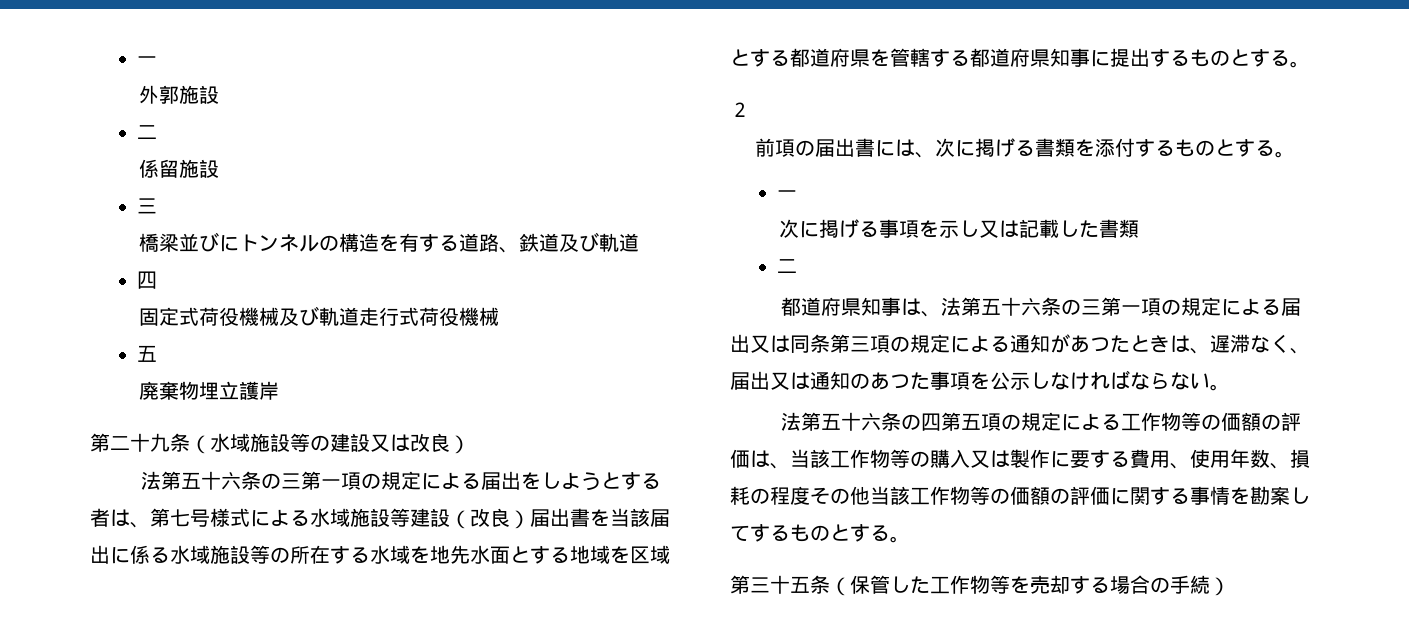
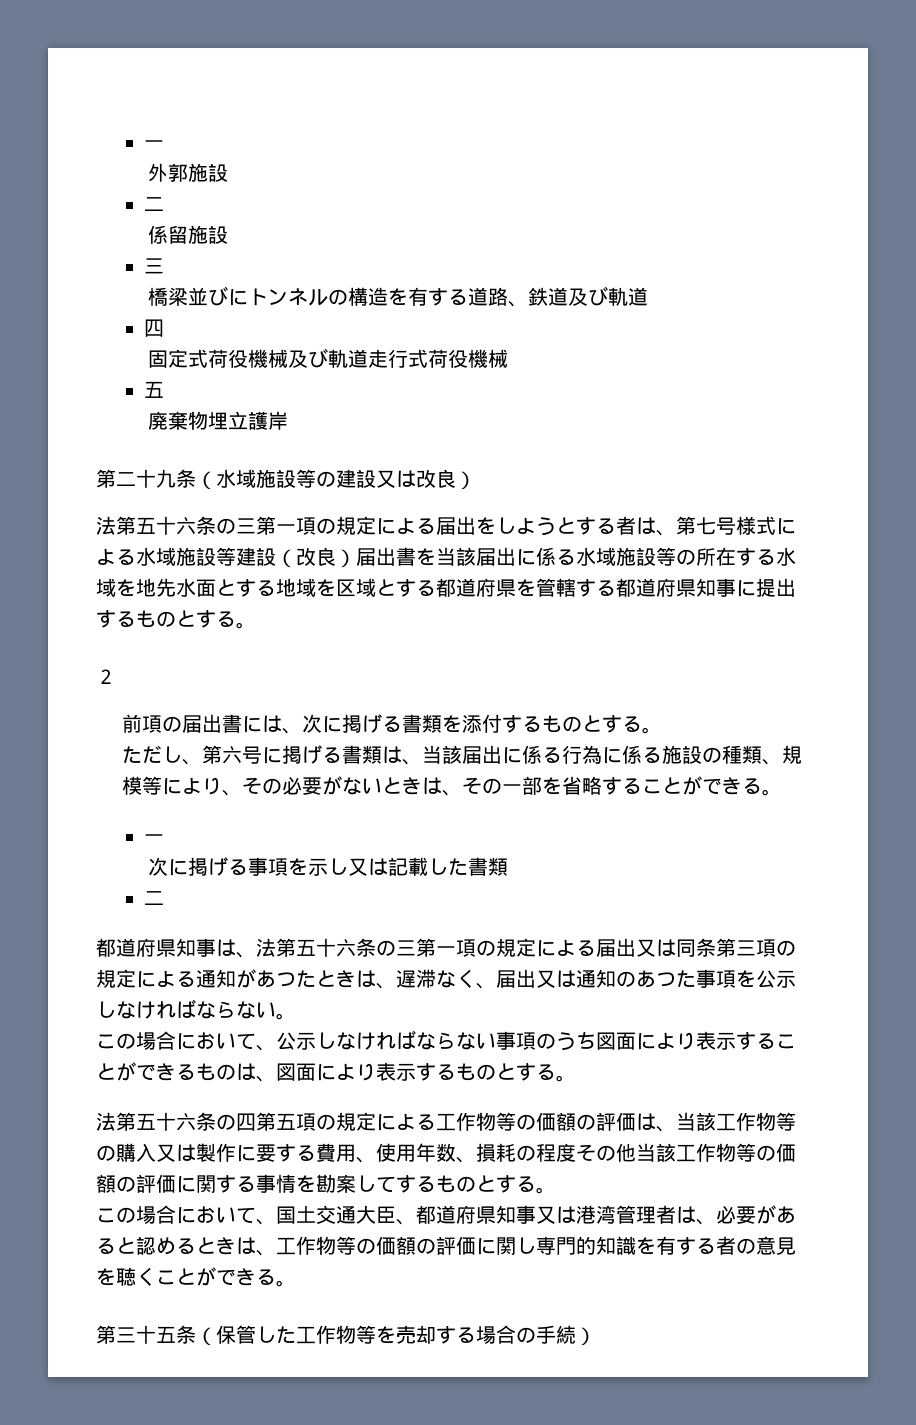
+ ただし、第六号に掲げる書類は、当該届出に係る行為に係る施設の種類、規模等により、その必要がないときは、その一部を省略することができる。
+ この場合において、公示しなければならない事項のうち図面により表示することができるものは、図面により表示するものとする。
+ この場合において、国土交通大臣、都道府県知事又は港湾管理者は、必要があると認めるときは、工作物等の価額の評価に関し専門的知識を有する者の意見を聴くことができる。

